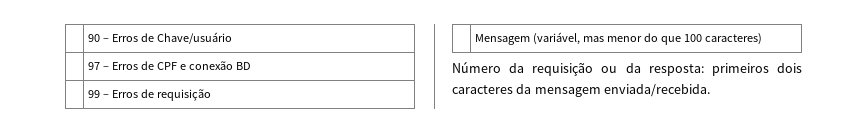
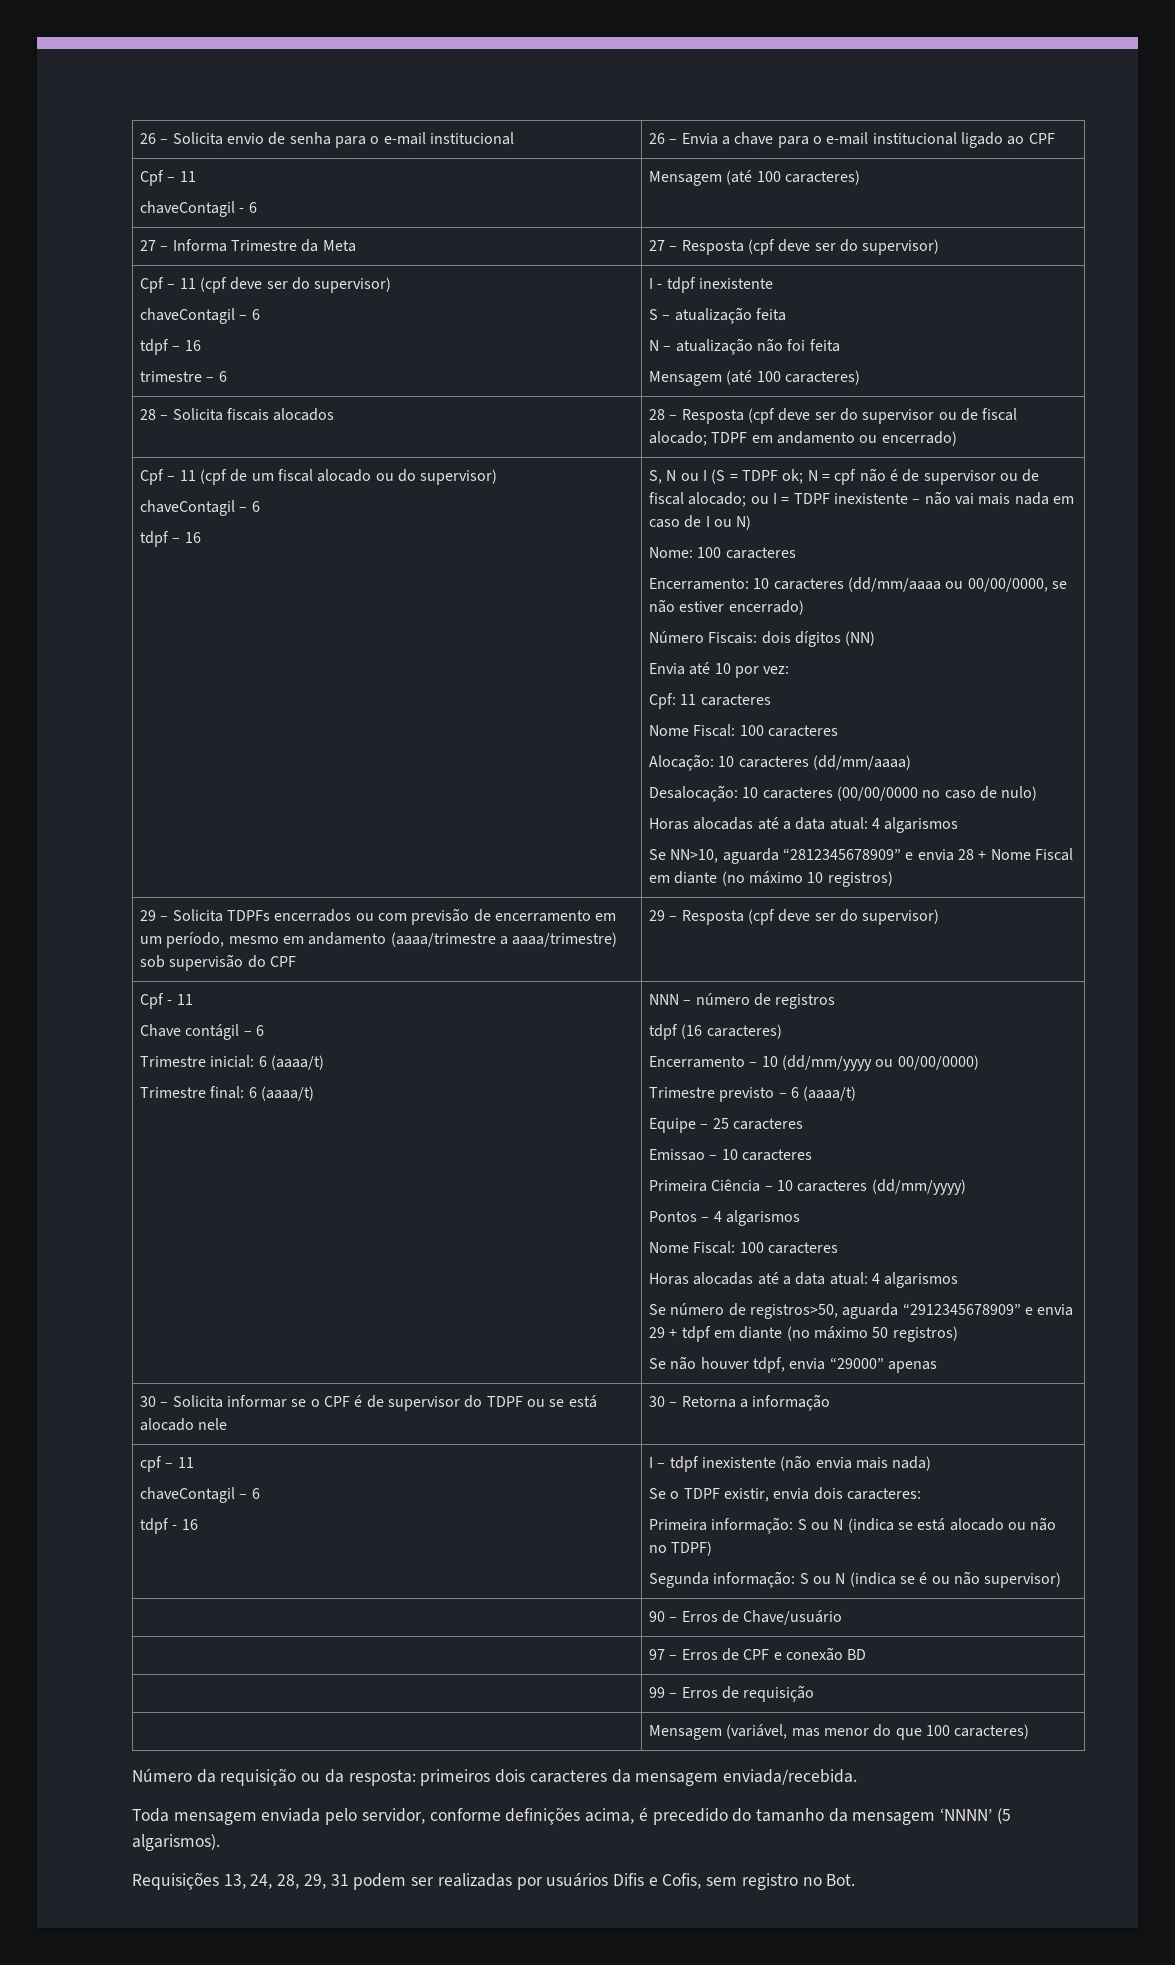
+ 26 – Solicita envio de senha para o e-mail institucional | 26 – Envia a chave para o e-mail institucional ligado ao CPF
+ Cpf – 11
+ chaveContagil - 6 | Mensagem (até 100 caracteres)
+ 27 – Informa Trimestre da Meta | 27 – Resposta (cpf deve ser do supervisor)
+ Cpf – 11 (cpf deve ser do supervisor)
+ chaveContagil – 6
+ tdpf – 16
+ trimestre – 6 | I - tdpf inexistente
+ S – atualização feita
+ N – atualização não foi feita
+ Mensagem (até 100 caracteres)
+ 28 – Solicita fiscais alocados | 28 – Resposta (cpf deve ser do supervisor ou de fiscal alocado; TDPF em andamento ou encerrado)
+ Cpf – 11 (cpf de um fiscal alocado ou do supervisor)
+ chaveContagil – 6
+ tdpf – 16 | S, N ou I (S = TDPF ok; N = cpf não é de supervisor ou de fiscal alocado; ou I = TDPF inexistente – não vai mais nada em caso de I ou N)
+ Nome: 100 caracteres
+ Encerramento: 10 caracteres (dd/mm/aaaa ou 00/00/0000, se não estiver encerrado)
+ Número Fiscais: dois dígitos (NN)
+ Envia até 10 por vez:
+ Cpf: 11 caracteres
+ Nome Fiscal: 100 caracteres
+ Alocação: 10 caracteres (dd/mm/aaaa)
+ Desalocação: 10 caracteres (00/00/0000 no caso de nulo)
+ Horas alocadas até a data atual: 4 algarismos
+ Se NN>10, aguarda “2812345678909” e envia 28 + Nome Fiscal em diante (no máximo 10 registros)
+ 29 – Solicita TDPFs encerrados ou com previsão de encerramento em um período, mesmo em andamento (aaaa/trimestre a aaaa/trimestre) sob supervisão do CPF | 29 – Resposta (cpf deve ser do supervisor)
+ Cpf - 11
+ Chave contágil – 6
+ Trimestre inicial: 6 (aaaa/t)
+ Trimestre final: 6 (aaaa/t) | NNN – número de registros
+ tdpf (16 caracteres)
+ Encerramento – 10 (dd/mm/yyyy ou 00/00/0000)
+ Trimestre previsto – 6 (aaaa/t)
+ Equipe – 25 caracteres
+ Emissao – 10 caracteres
+ Primeira Ciência – 10 caracteres (dd/mm/yyyy)
+ Pontos – 4 algarismos
+ Nome Fiscal: 100 caracteres
+ Horas alocadas até a data atual: 4 algarismos
+ Se número de registros>50, aguarda “2912345678909” e envia 29 + tdpf em diante (no máximo 50 registros)
+ Se não houver tdpf, envia “29000” apenas
+ 30 – Solicita informar se o CPF é de supervisor do TDPF ou se está alocado nele | 30 – Retorna a informação
+ cpf – 11
+ chaveContagil – 6
+ tdpf - 16 | I – tdpf inexistente (não envia mais nada)
+ Se o TDPF existir, envia dois caracteres:
+ Primeira informação: S ou N (indica se está alocado ou não no TDPF)
+ Segunda informação: S ou N (indica se é ou não supervisor)
+ Toda mensagem enviada pelo servidor, conforme definições acima, é precedido do tamanho da mensagem ‘NNNN’ (5 algarismos).
+ Requisições 13, 24, 28, 29, 31 podem ser realizadas por usuários Difis e Cofis, sem registro no Bot.

